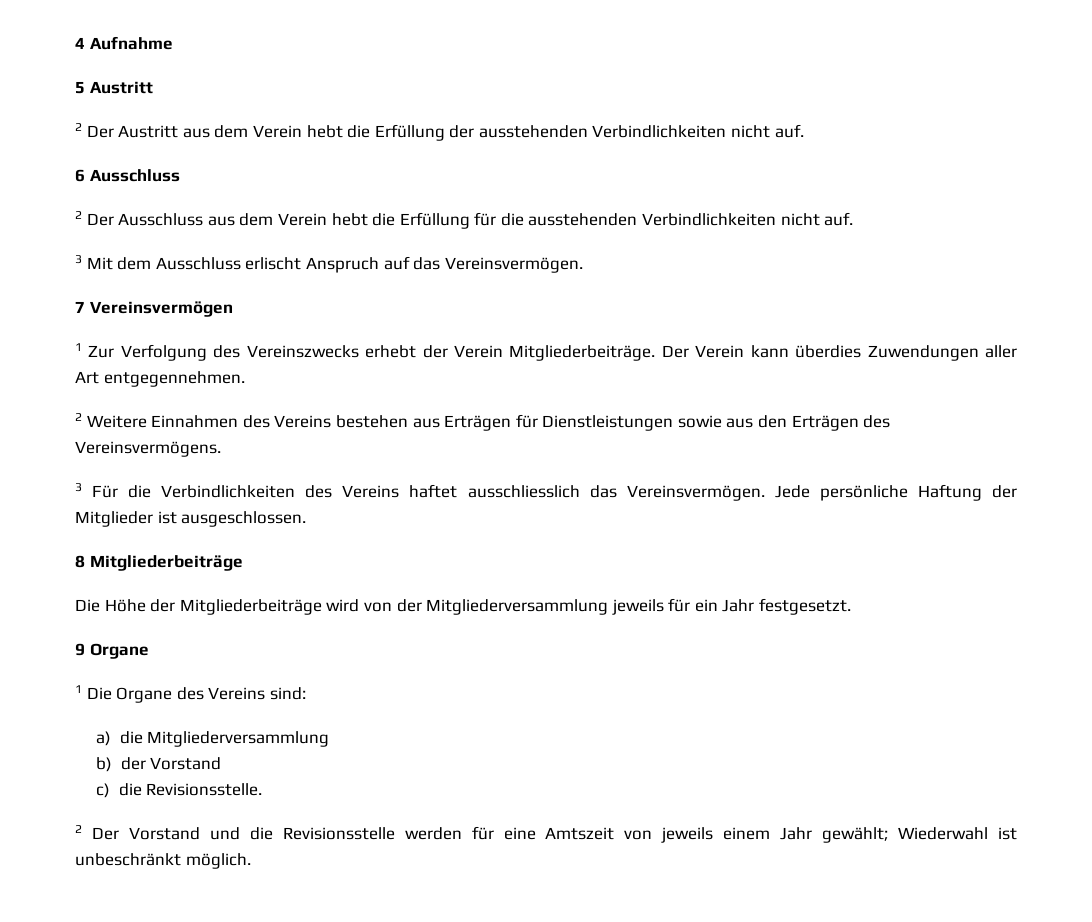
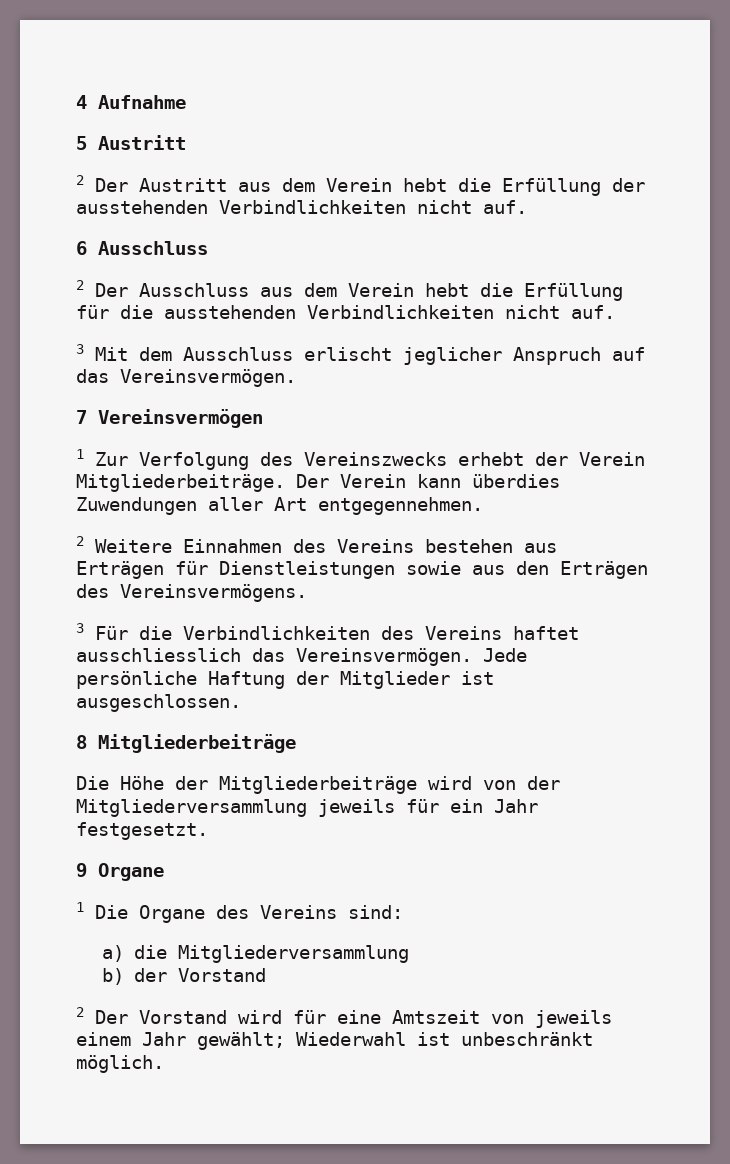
- 3 Mit dem Ausschluss erlischt Anspruch auf das Vereinsvermögen.
+ 3 Mit dem Ausschluss erlischt jeglicher Anspruch auf das Vereinsvermögen.
- c) die Revisionsstelle.
- 2 Der Vorstand und die Revisionsstelle werden für eine Amtszeit von jeweils einem Jahr gewählt; Wiederwahl ist unbeschränkt möglich.
+ 2 Der Vorstand wird für eine Amtszeit von jeweils einem Jahr gewählt; Wiederwahl ist unbeschränkt möglich.

